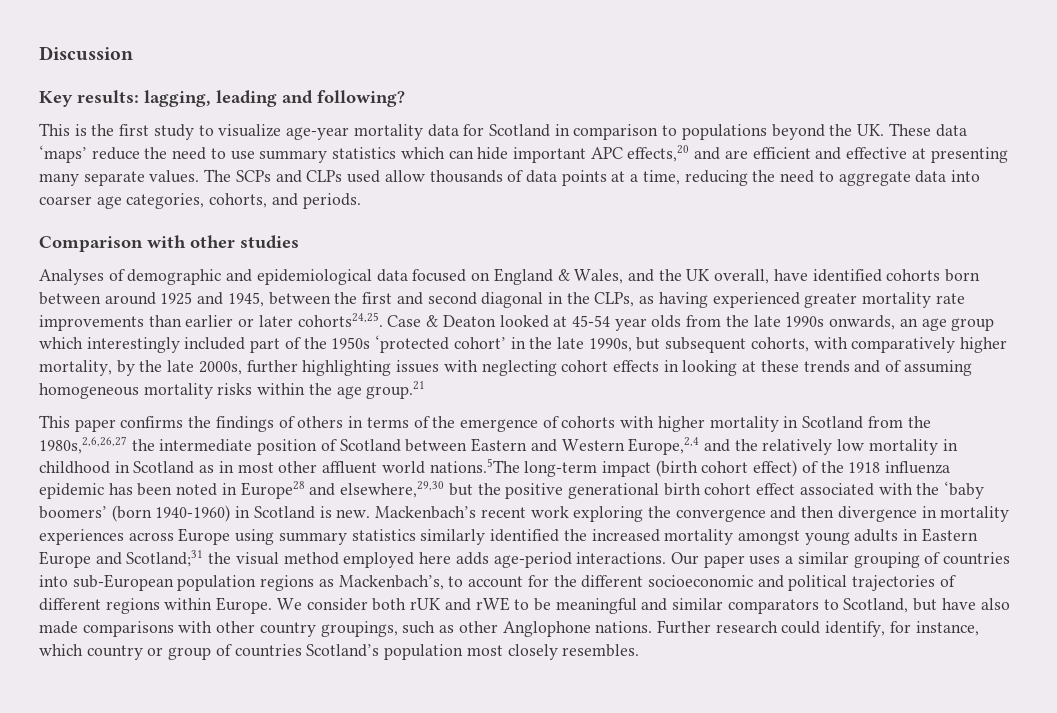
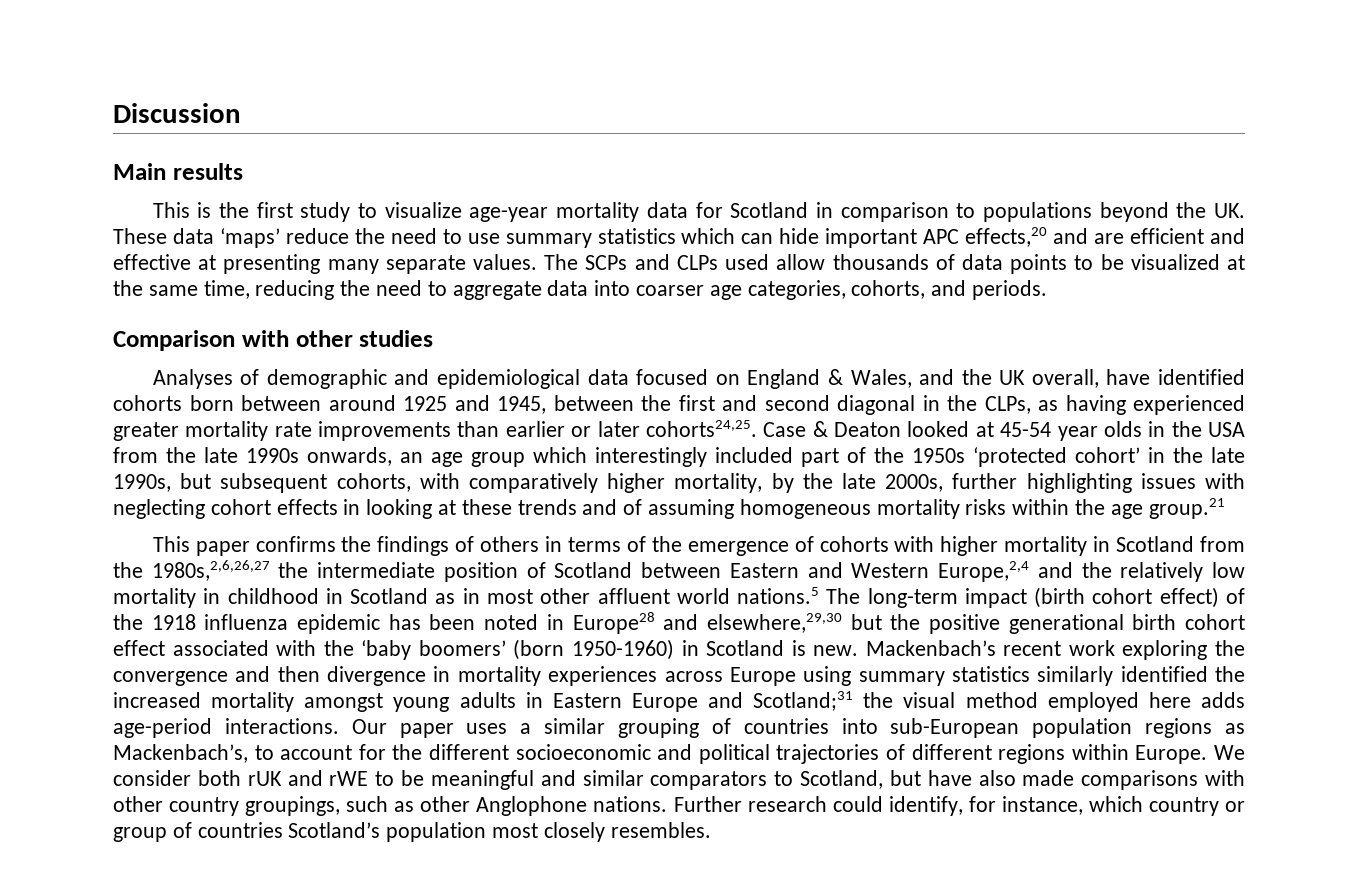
- Key results: lagging, leading and following?
+ Main results
- The SCPs and CLPs used allow thousands of data points at a time, reducing the need to aggregate data into coarser age categories, cohorts, and periods.
+ The SCPs and CLPs used allow thousands of data points to be visualized at the same time, reducing the need to aggregate data into coarser age categories, cohorts, and periods.
- Case & Deaton looked at 45-54 year olds from the late 1990s onwards, an age group which interestingly included part of the 1950s ‘protected cohort’ in the late 1990s, but subsequent cohorts, with comparatively higher mortality, by the late 2000s, further highlighting issues with neglecting cohort effects in looking at these trends and of assuming homogeneous mortality risks within the age group.21
+ Case & Deaton looked at 45-54 year olds in the USA from the late 1990s onwards, an age group which interestingly included part of the 1950s ‘protected cohort’ in the late 1990s, but subsequent cohorts, with comparatively higher mortality, by the late 2000s, further highlighting issues with neglecting cohort effects in looking at these trends and of assuming homogeneous mortality risks within the age group.21
- This paper confirms the findings of others in terms of the emergence of cohorts with higher mortality in Scotland from the 1980s,2,6,26,27 the intermediate position of Scotland between Eastern and Western Europe,2,4 and the relatively low mortality in childhood in Scotland as in most other affluent world nations.5The long-term impact (birth cohort effect) of the 1918 influenza epidemic has been noted in Europe28 and elsewhere,29,30 but the positive generational birth cohort effect associated with the ‘baby boomers’ (born 1940-1960) in Scotland is new.
+ This paper confirms the findings of others in terms of the emergence of cohorts with higher mortality in Scotland from the 1980s,2,6,26,27 the intermediate position of Scotland between Eastern and Western Europe,2,4 and the relatively low mortality in childhood in Scotland as in most other affluent world nations.5 The long-term impact (birth cohort effect) of the 1918 influenza epidemic has been noted in Europe28 and elsewhere,29,30 but the positive generational birth cohort effect associated with the ‘baby boomers’ (born 1950-1960) in Scotland is new.

